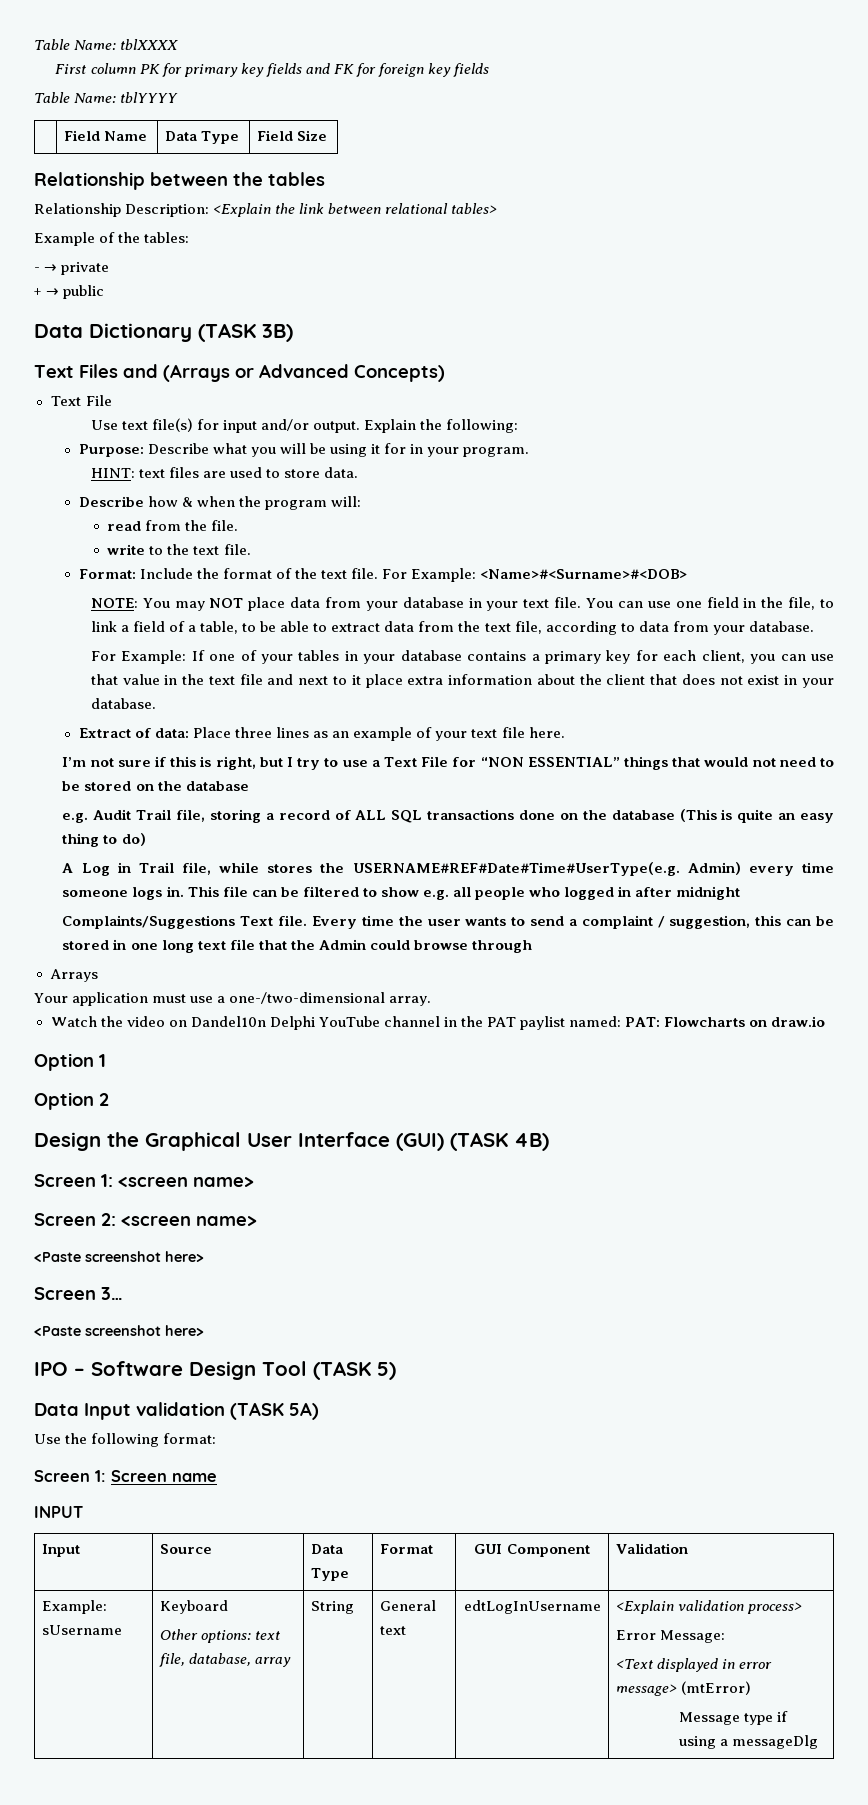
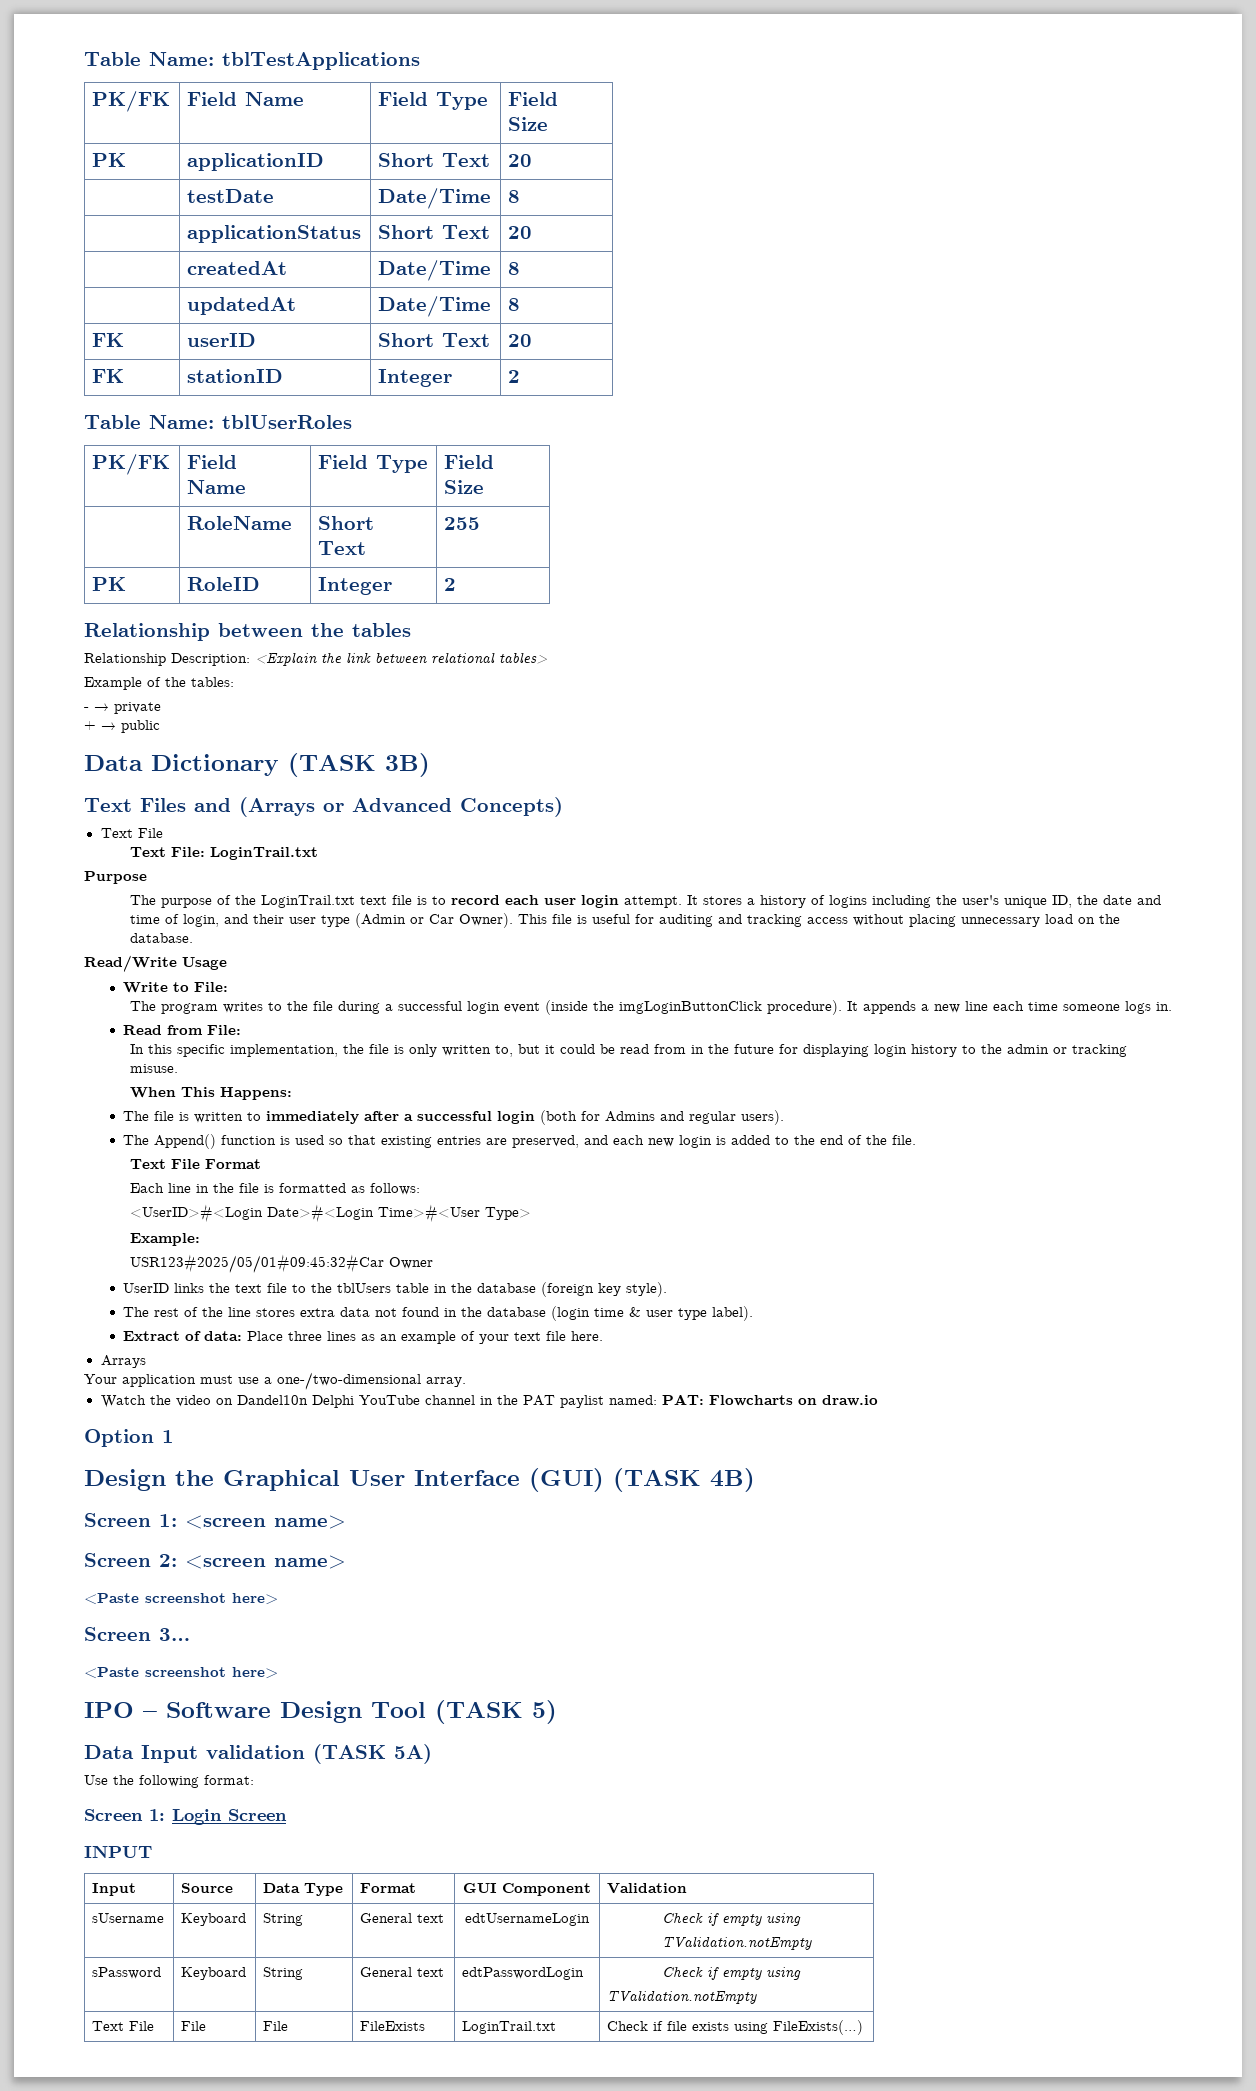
- Table Name: tblXXXX
- First column PK for primary key fields and FK for foreign key fields
- Table Name: tblYYYY
- | Field Name | Data Type | Field Size
+ Table Name: tblTestApplications
+ PK/FK | Field Name | Field Type | Field Size
+ PK | applicationID | Short Text | 20
+ | testDate | Date/Time | 8
+ | applicationStatus | Short Text | 20
+ | createdAt | Date/Time | 8
+ | updatedAt | Date/Time | 8
+ FK | userID | Short Text | 20
+ FK | stationID | Integer | 2
+ Table Name: tblUserRoles
+ PK/FK | Field Name | Field Type | Field Size
+ | RoleName | Short Text | 255
+ PK | RoleID | Integer | 2
- Use text file(s) for input and/or output. Explain the following:
- Purpose: Describe what you will be using it for in your program.
- HINT: text files are used to store data.
- Describe how & when the program will:
- read from the file.
- write to the text file.
- Format: Include the format of the text file. For Example: <Name>#<Surname>#<DOB>
- NOTE: You may NOT place data from your database in your text file. You can use one field in the file, to link a field of a table, to be able to extract data from the text file, according to data from your database.
- For Example: If one of your tables in your database contains a primary key for each client, you can use that value in the text file and next to it place extra information about the client that does not exist in your database.
+ Text File: LoginTrail.txt
+ Purpose
+ The purpose of the LoginTrail.txt text file is to record each user login attempt. It stores a history of logins including the user's unique ID, the date and time of login, and their user type (Admin or Car Owner). This file is useful for auditing and tracking access without placing unnecessary load on the database.
+ Read/Write Usage
+ Write to File:
+ The program writes to the file during a successful login event (inside the imgLoginButtonClick procedure). It appends a new line each time someone logs in.
+ Read from File:
+ In this specific implementation, the file is only written to, but it could be read from in the future for displaying login history to the admin or tracking misuse.
+ When This Happens:
+ The file is written to immediately after a successful login (both for Admins and regular users).
+ The Append() function is used so that existing entries are preserved, and each new login is added to the end of the file.
+ Text File Format
+ Each line in the file is formatted as follows:
+ <UserID>#<Login Date>#<Login Time>#<User Type>
+ Example:
+ USR123#2025/05/01#09:45:32#Car Owner
+ UserID links the text file to the tblUsers table in the database (foreign key style).
+ The rest of the line stores extra data not found in the database (login time & user type label).
- I’m not sure if this is right, but I try to use a Text File for “NON ESSENTIAL” things that would not need to be stored on the database
- e.g. Audit Trail file, storing a record of ALL SQL transactions done on the database (This is quite an easy thing to do)
- A Log in Trail file, while stores the USERNAME#REF#Date#Time#UserType(e.g. Admin) every time someone logs in. This file can be filtered to show e.g. all people who logged in after midnight
- Complaints/Suggestions Text file. Every time the user wants to send a complaint / suggestion, this can be stored in one long text file that the Admin could browse through
- Option 2
- Screen 1: Screen name
+ Screen 1: Login Screen
- Example: sUsername | Keyboard
- Other options: text file, database, array | String | General text | edtLogInUsername | <Explain validation process>
- Error Message:
- <Text displayed in error message> (mtError)
- Message type if using a messageDlg
+ sUsername | Keyboard | String | General text | edtUsernameLogin | Check if empty using
+ TValidation.notEmpty
+ sPassword | Keyboard | String | General text | edtPasswordLogin | Check if empty using
+ TValidation.notEmpty
+ Text File | File | File | FileExists | LoginTrail.txt | Check if file exists using FileExists(…)

